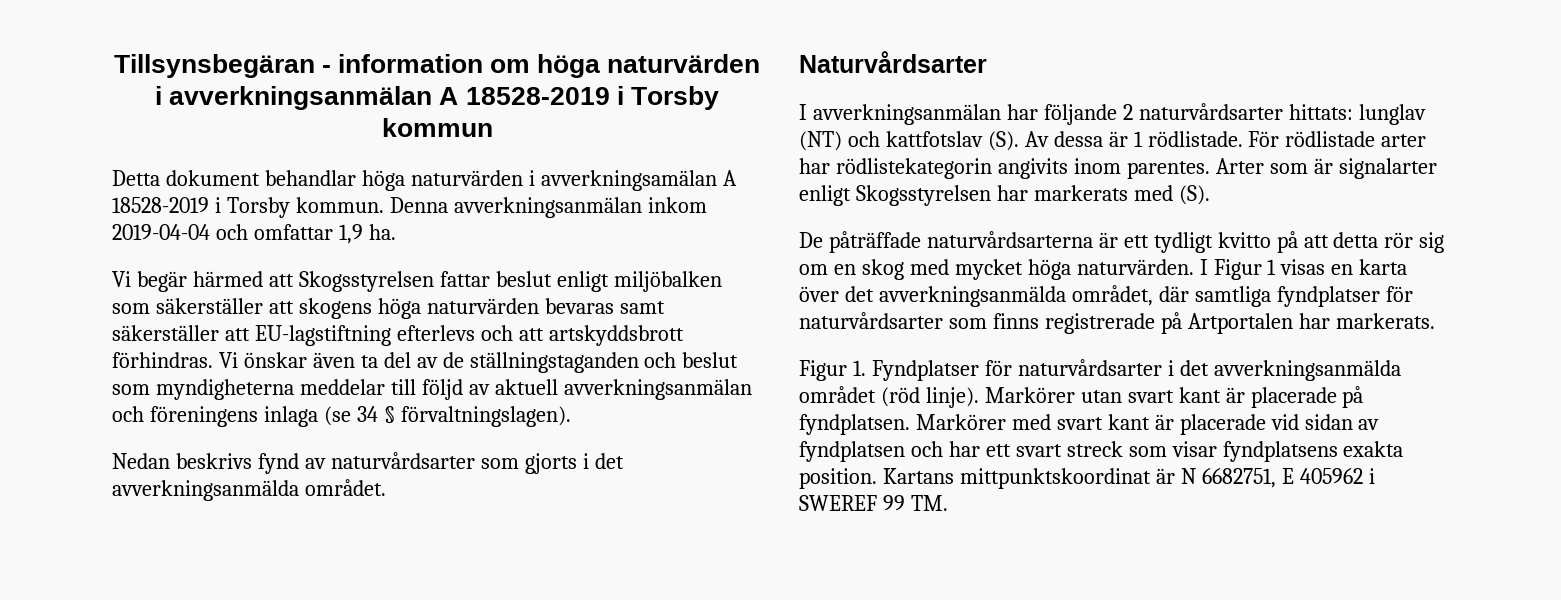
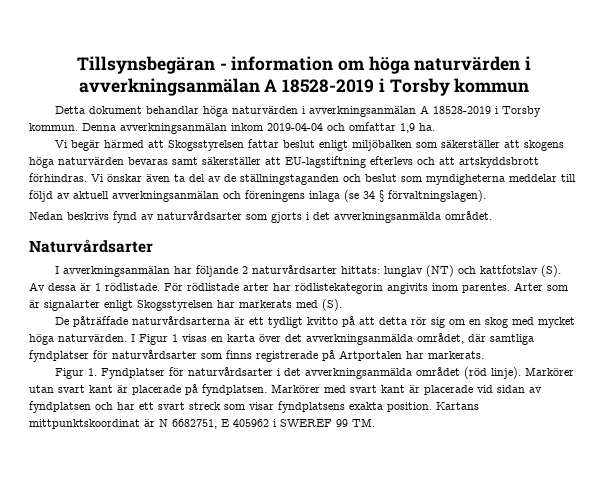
- Detta dokument behandlar höga naturvärden i avverkningsamälan A 18528-2019 i Torsby kommun.
+ Detta dokument behandlar höga naturvärden i avverkningsanmälan A 18528-2019 i Torsby kommun.

